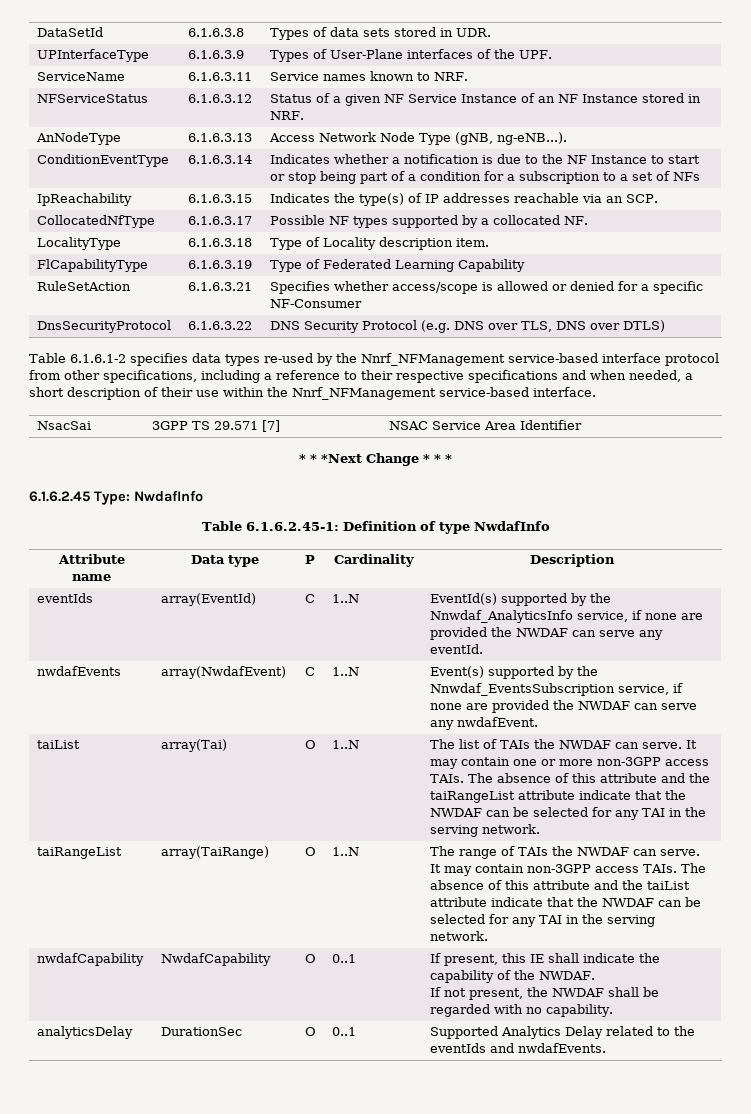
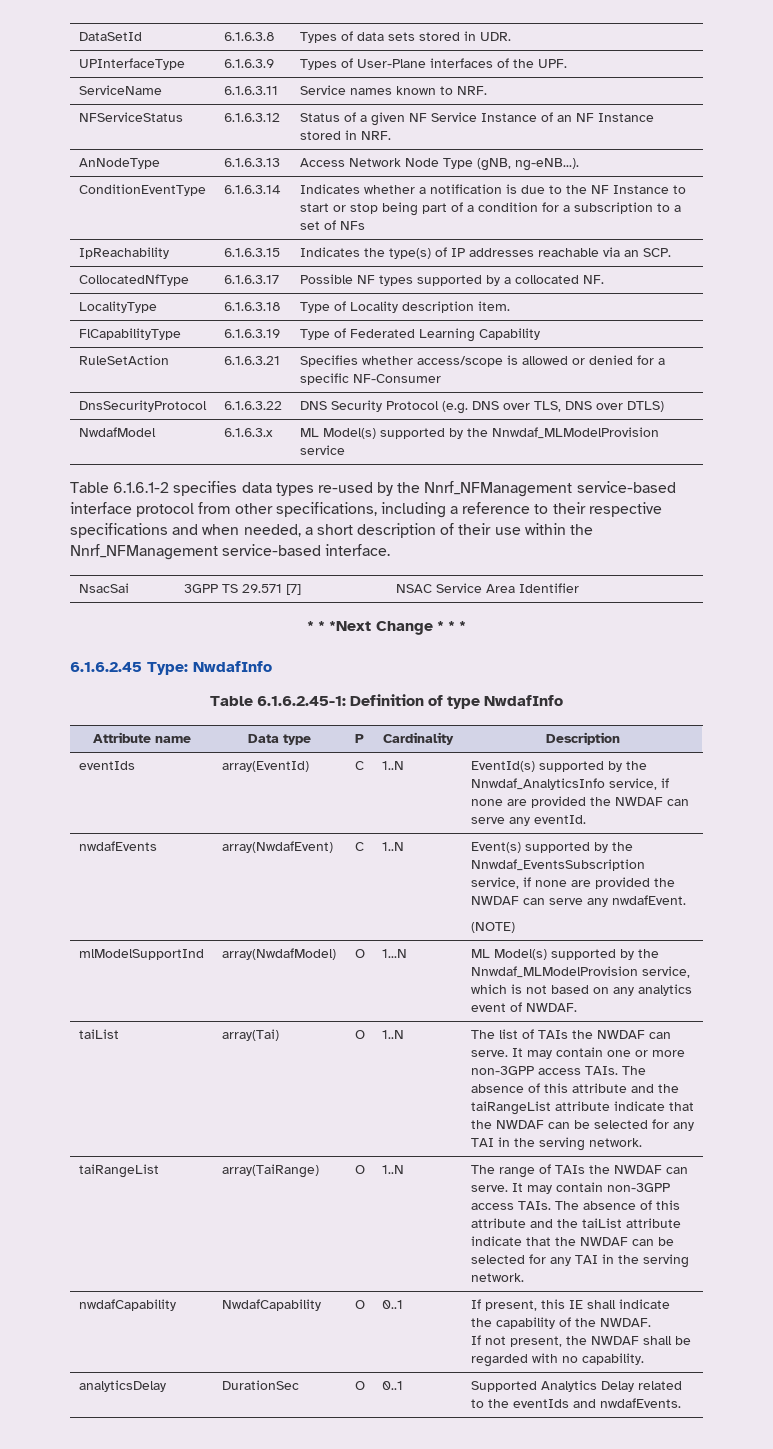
+ NwdafModel | 6.1.6.3.x | ML Model(s) supported by the Nnwdaf_MLModelProvision service
  nwdafEvents | array(NwdafEvent) | C | 1..N | Event(s) supported by the Nnwdaf_EventsSubscription service, if none are provided the NWDAF can serve any nwdafEvent.
+ (NOTE)
+ mlModelSupportInd | array(NwdafModel) | O | 1...N | ML Model(s) supported by the Nnwdaf_MLModelProvision service, which is not based on any analytics event of NWDAF.

